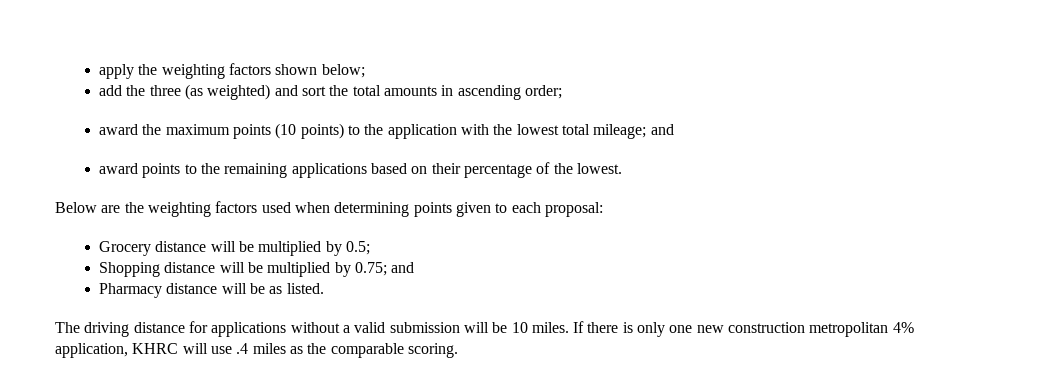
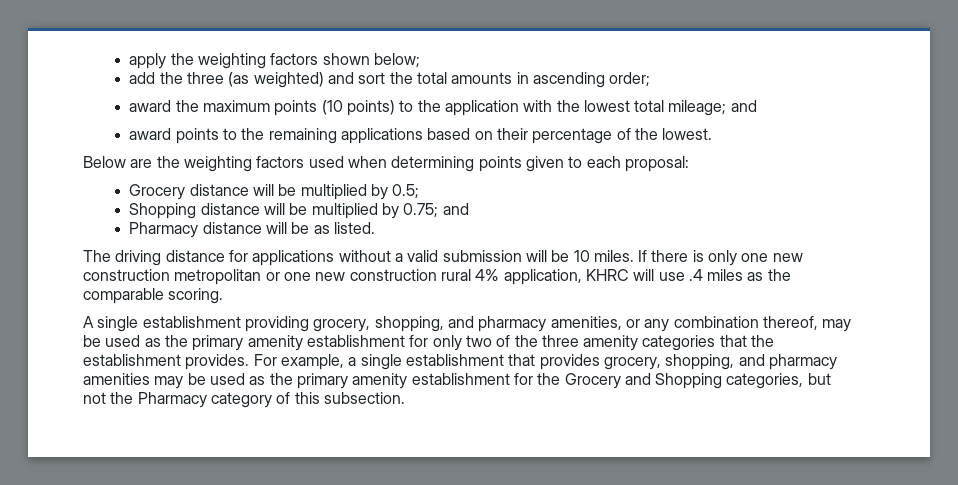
- If there is only one new construction metropolitan 4% application, KHRC will use .4 miles as the comparable scoring.
+ If there is only one new construction metropolitan or one new construction rural 4% application, KHRC will use .4 miles as the comparable scoring.
+ A single establishment providing grocery, shopping, and pharmacy amenities, or any combination thereof, may be used as the primary amenity establishment for only two of the three amenity categories that the establishment provides. For example, a single establishment that provides grocery, shopping, and pharmacy amenities may be used as the primary amenity establishment for the Grocery and Shopping categories, but not the Pharmacy category of this subsection.

